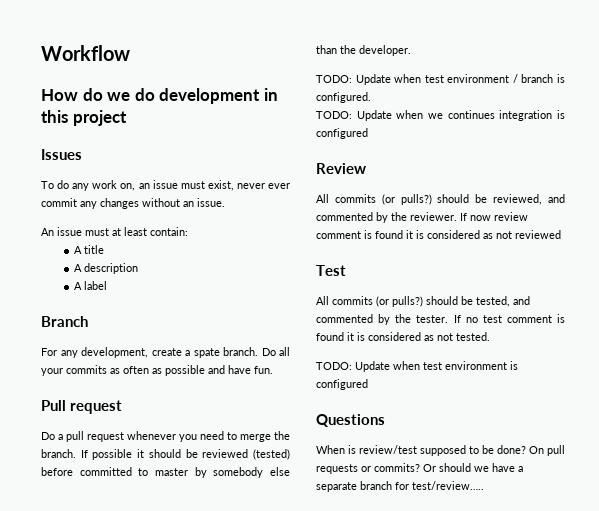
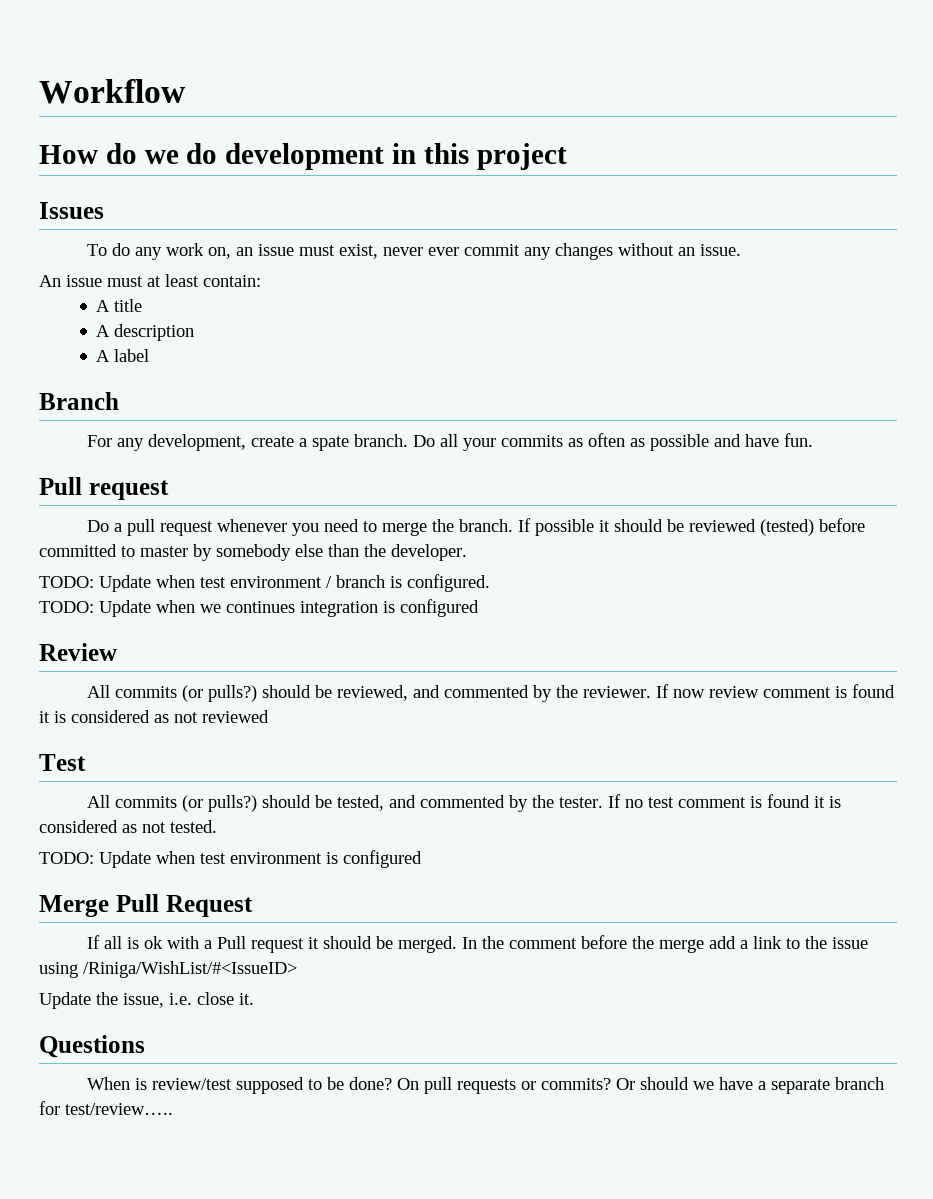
+ Merge Pull Request
+ If all is ok with a Pull request it should be merged. In the comment before the merge add a link to the issue using /Riniga/WishList/#<IssueID>
+ Update the issue, i.e. close it.

